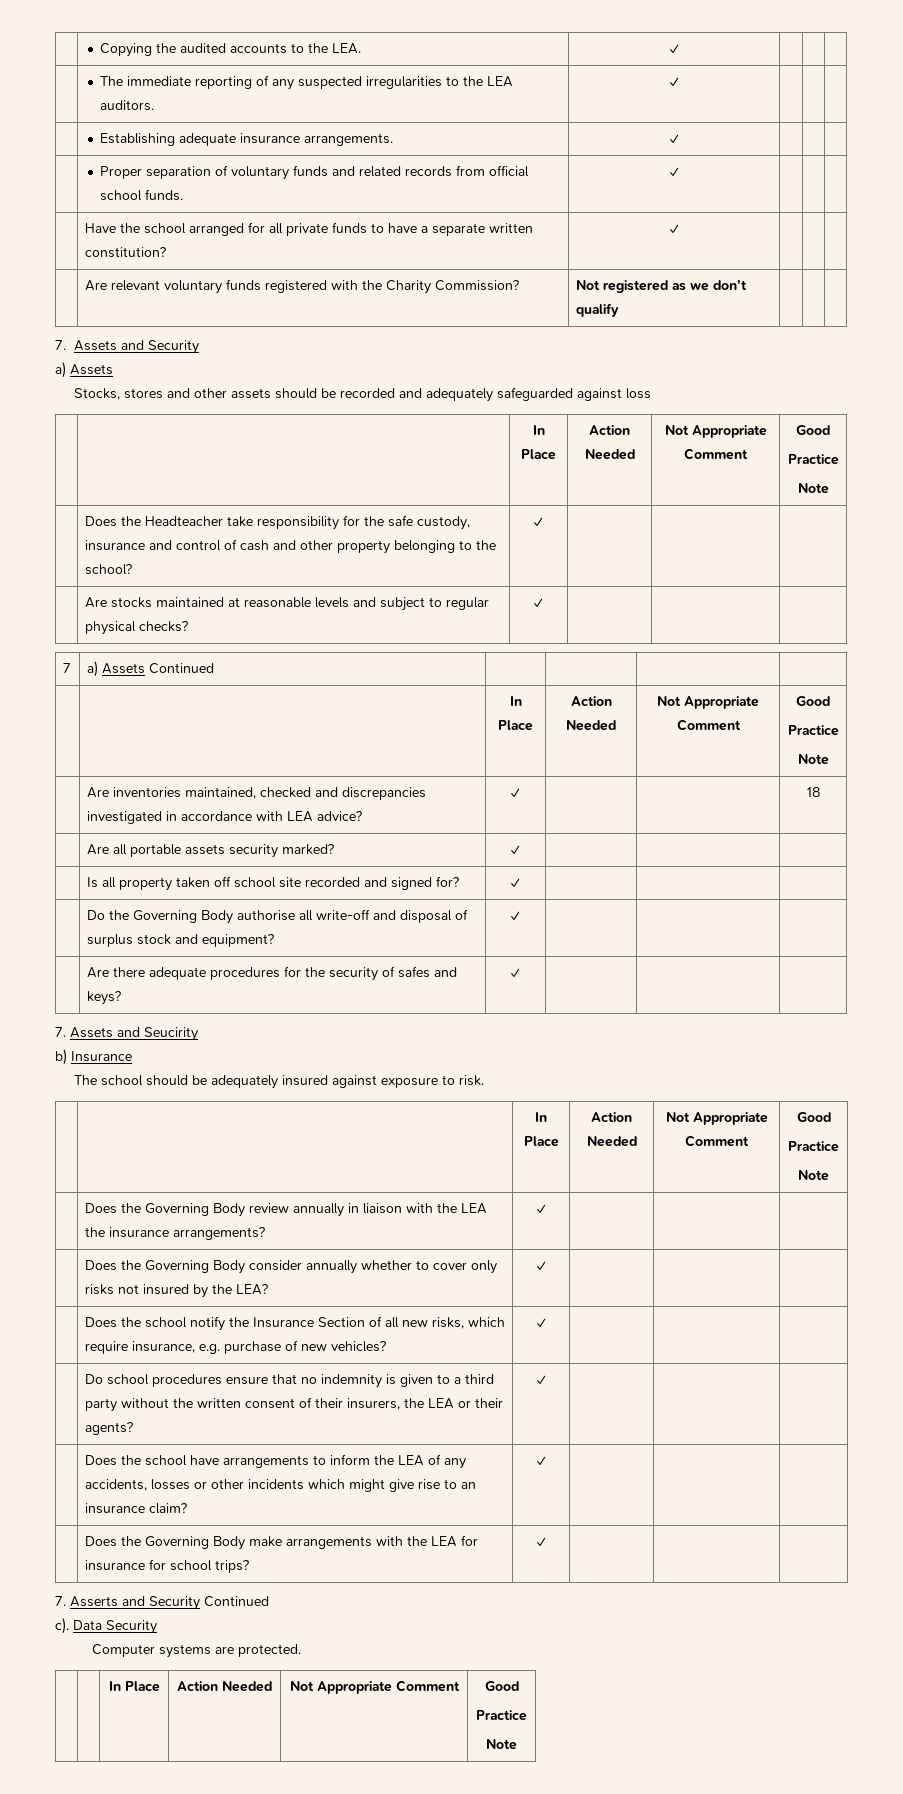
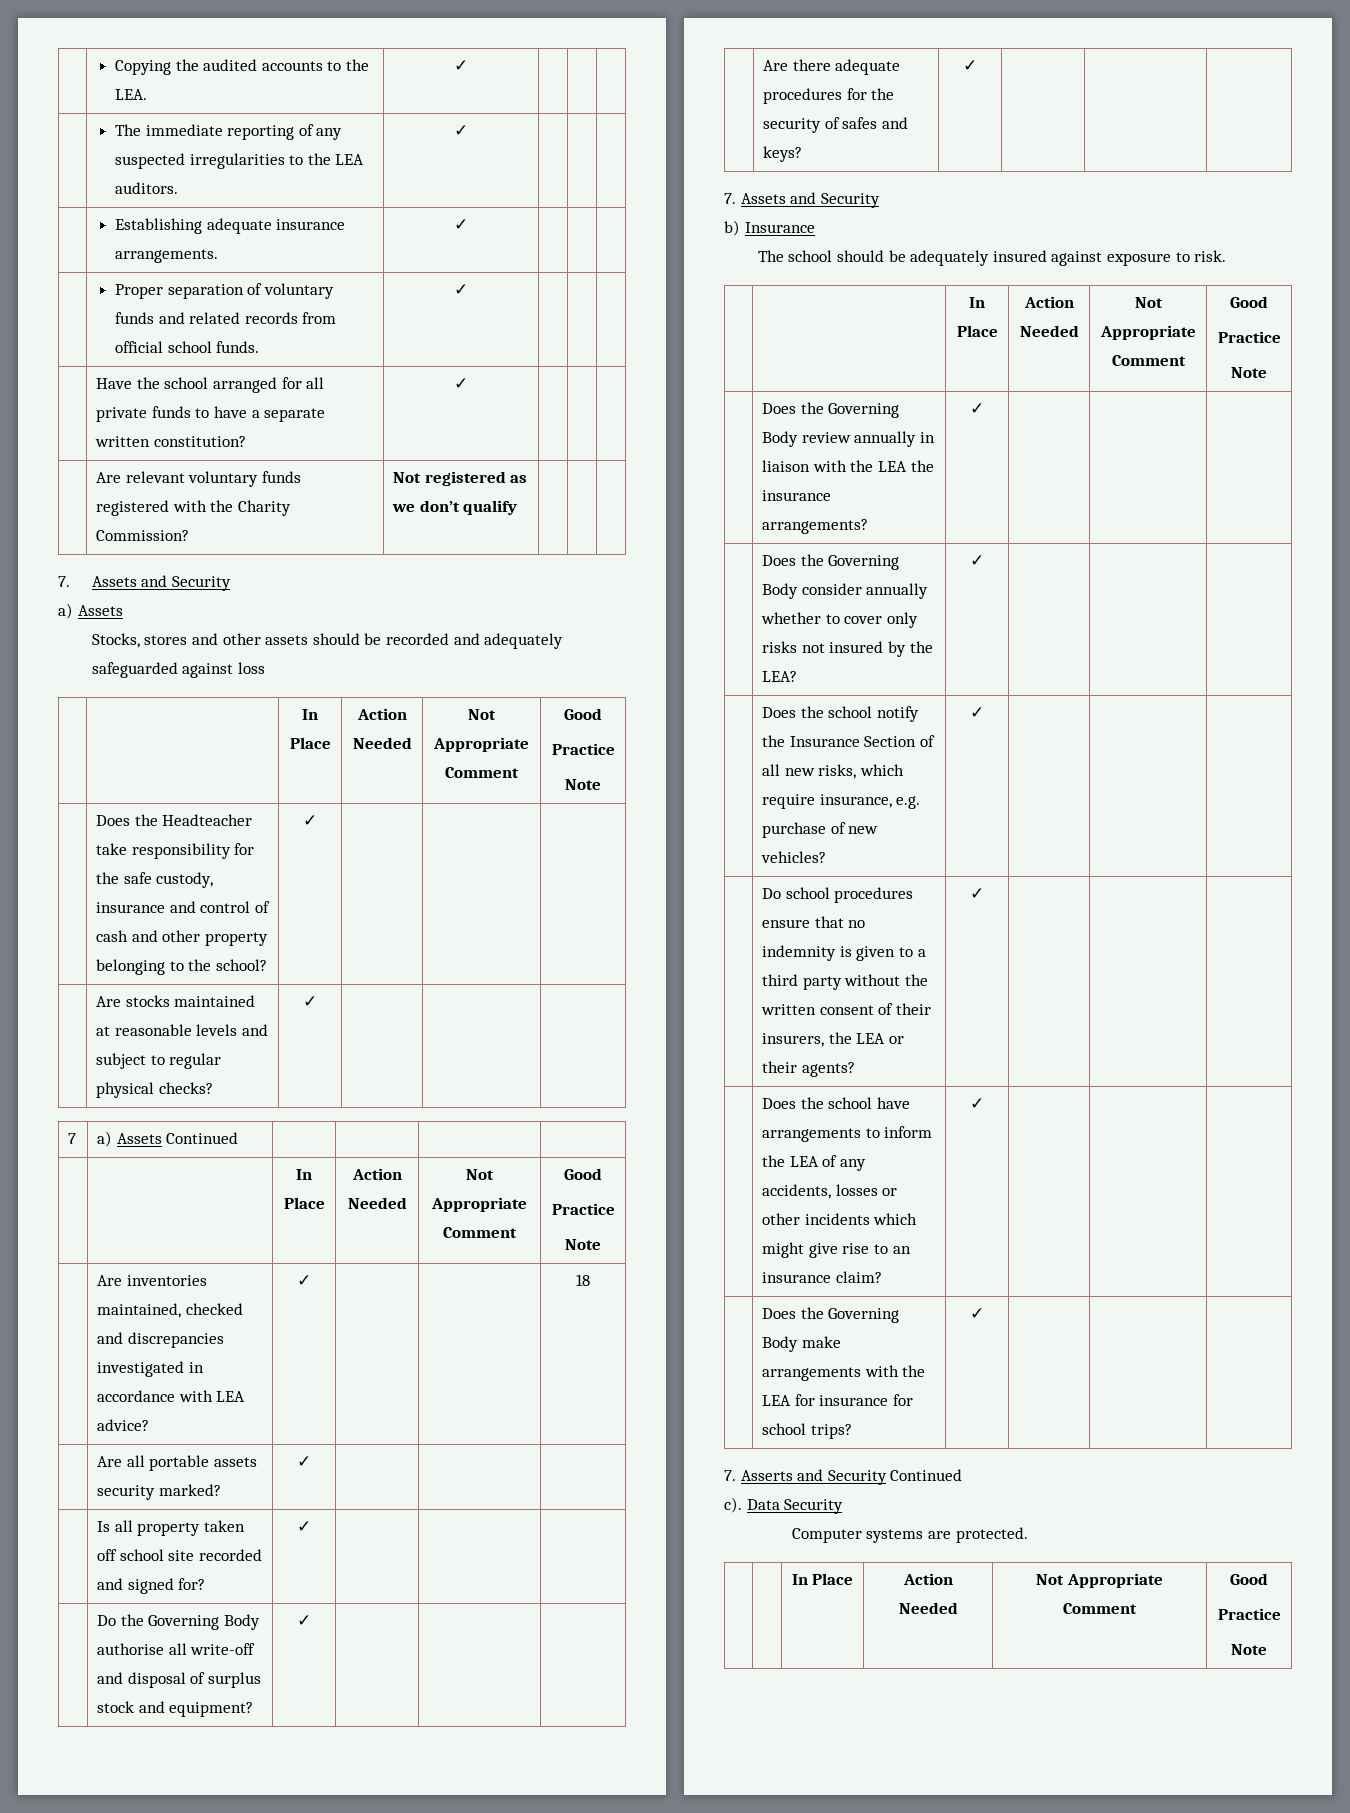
  | Are there adequate procedures for the security of safes and keys? | ✓ | | |
- 7. Assets and Seucirity
+ 7. Assets and Security

